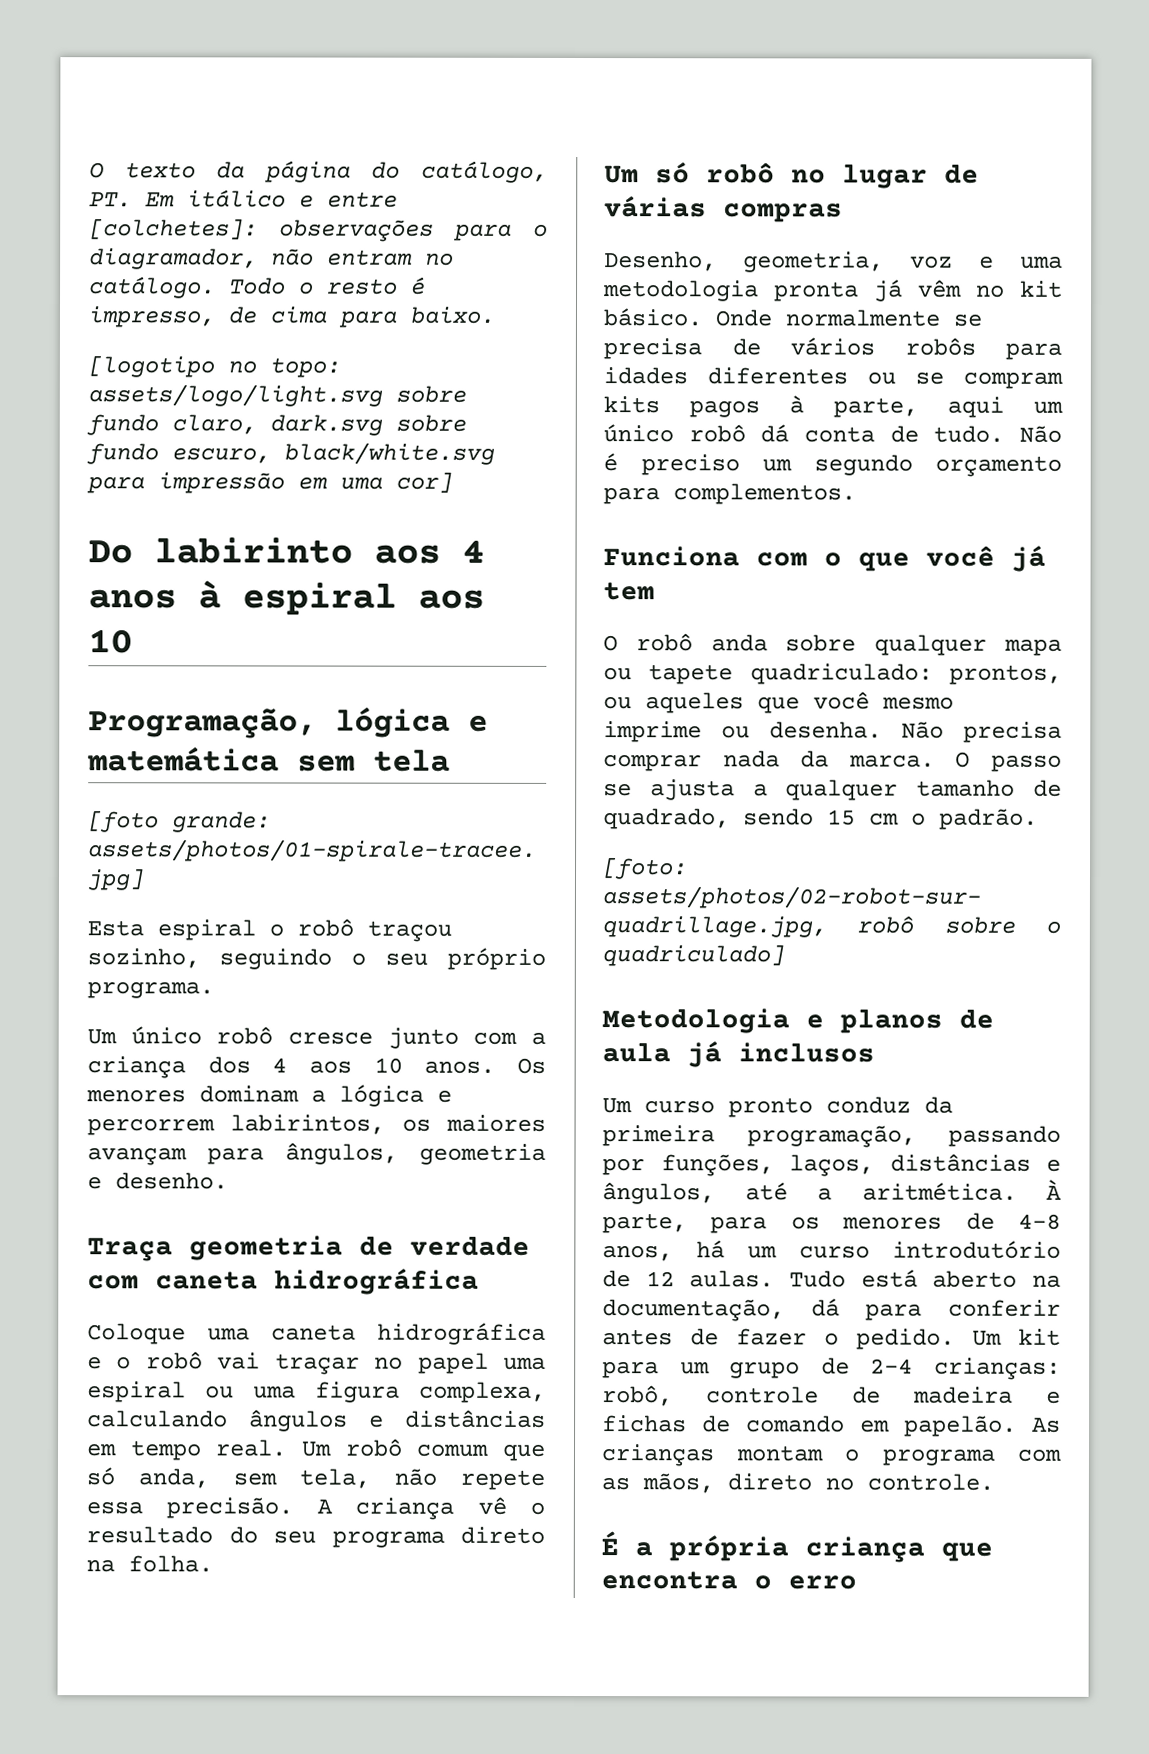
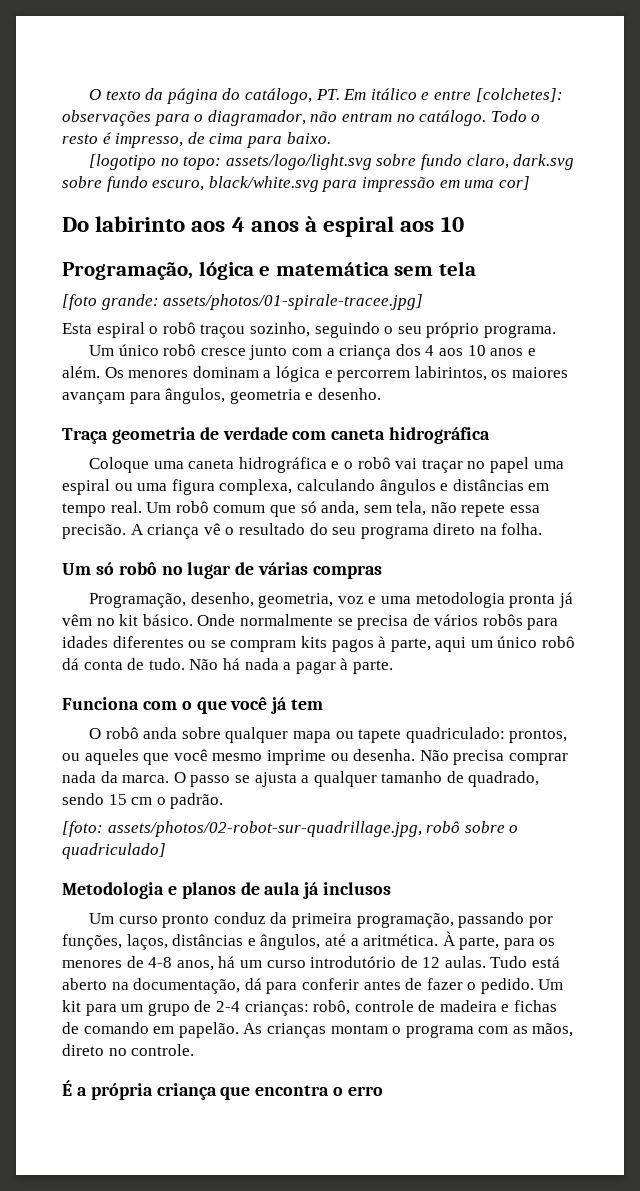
- Um único robô cresce junto com a criança dos 4 aos 10 anos.
+ Um único robô cresce junto com a criança dos 4 aos 10 anos e além.
- Desenho, geometria, voz e uma metodologia pronta já vêm no kit básico.
+ Programação, desenho, geometria, voz e uma metodologia pronta já vêm no kit básico.
- Não é preciso um segundo orçamento para complementos.
+ Não há nada a pagar à parte.

